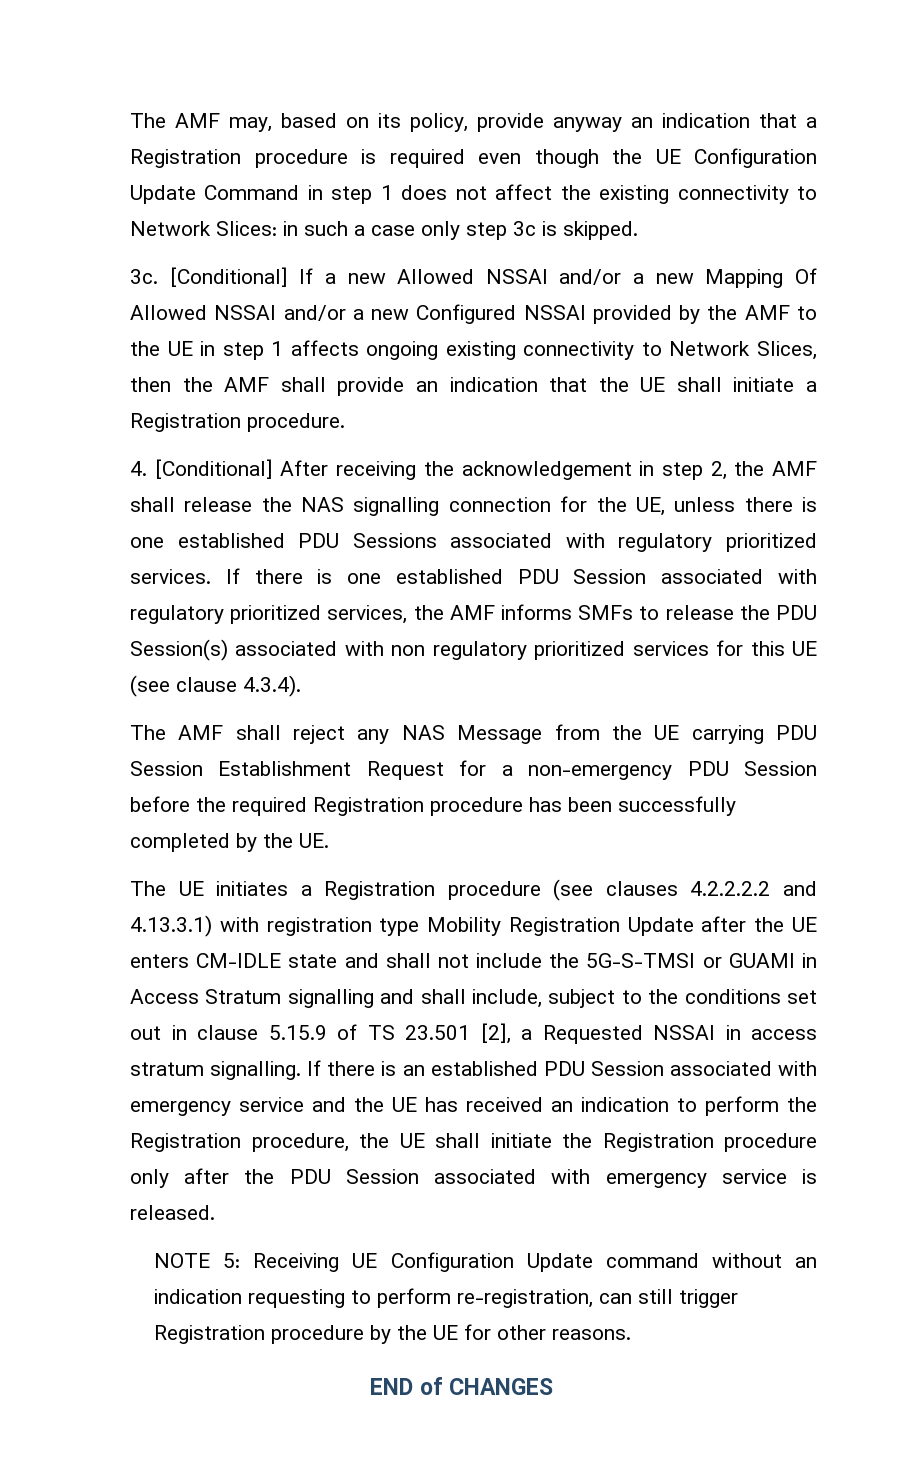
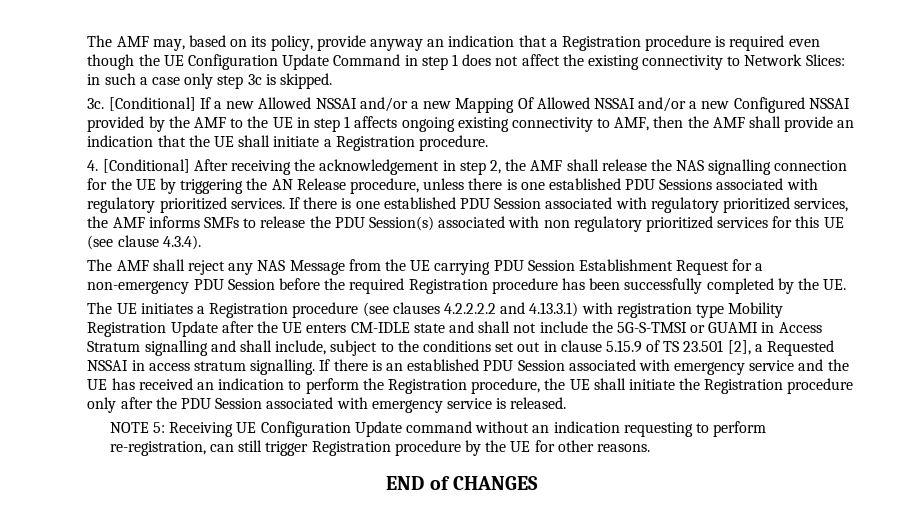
- [Conditional] If a new Allowed NSSAI and/or a new Mapping Of Allowed NSSAI and/or a new Configured NSSAI provided by the AMF to the UE in step 1 affects ongoing existing connectivity to Network Slices, then the AMF shall provide an indication that the UE shall initiate a Registration procedure.
+ [Conditional] If a new Allowed NSSAI and/or a new Mapping Of Allowed NSSAI and/or a new Configured NSSAI provided by the AMF to the UE in step 1 affects ongoing existing connectivity to AMF, then the AMF shall provide an indication that the UE shall initiate a Registration procedure.
- 4. [Conditional] After receiving the acknowledgement in step 2, the AMF shall release the NAS signalling connection for the UE, unless there is one established PDU Sessions associated with regulatory prioritized services.
+ 4. [Conditional] After receiving the acknowledgement in step 2, the AMF shall release the NAS signalling connection for the UE by triggering the AN Release procedure, unless there is one established PDU Sessions associated with regulatory prioritized services.

